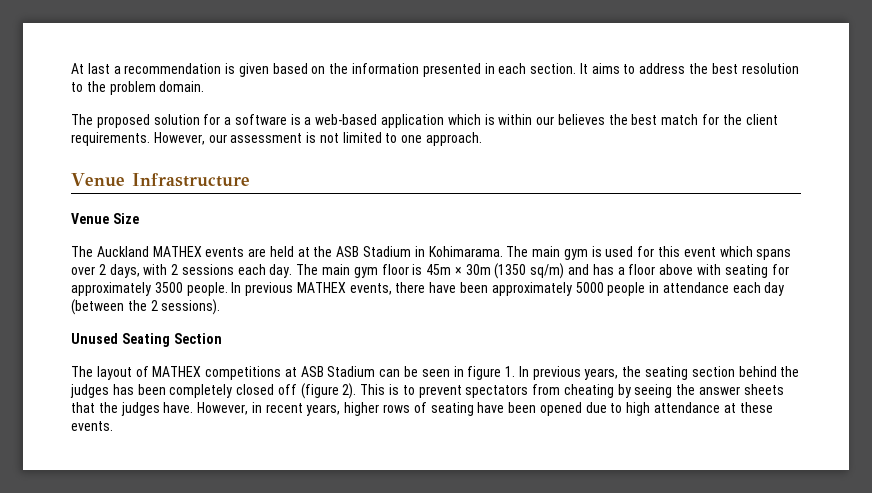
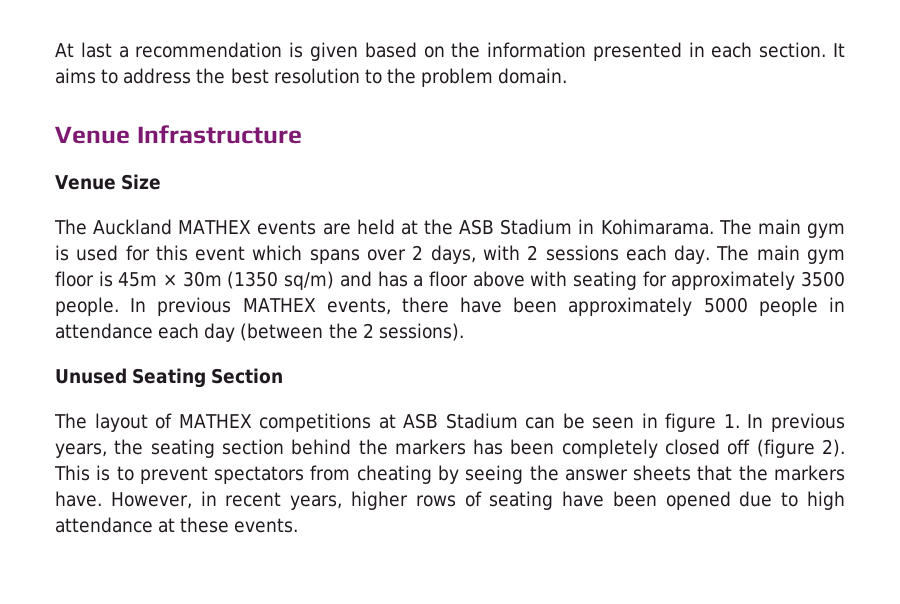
- The proposed solution for a software is a web-based application which is within our believes the best match for the client requirements. However, our assessment is not limited to one approach.
- The layout of MATHEX competitions at ASB Stadium can be seen in figure 1. In previous years, the seating section behind the judges has been completely closed off (figure 2).
+ The layout of MATHEX competitions at ASB Stadium can be seen in figure 1. In previous years, the seating section behind the markers has been completely closed off (figure 2).
- This is to prevent spectators from cheating by seeing the answer sheets that the judges have.
+ This is to prevent spectators from cheating by seeing the answer sheets that the markers have.

